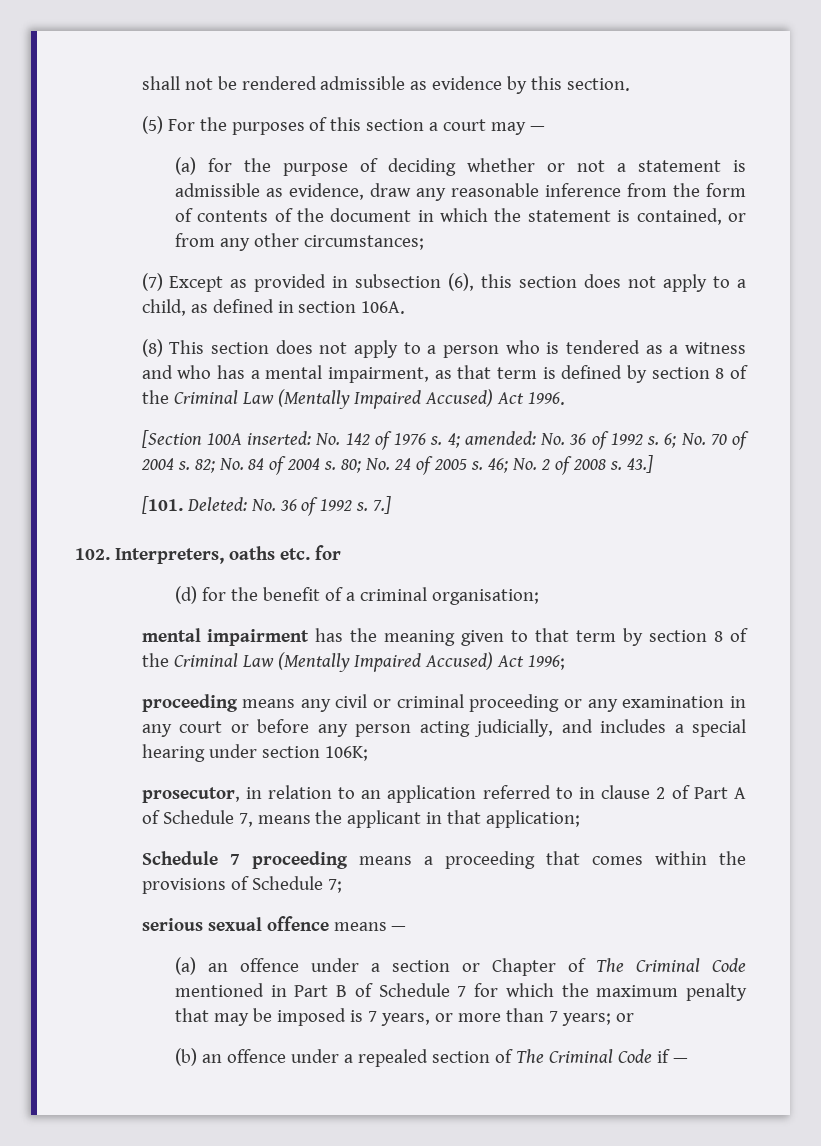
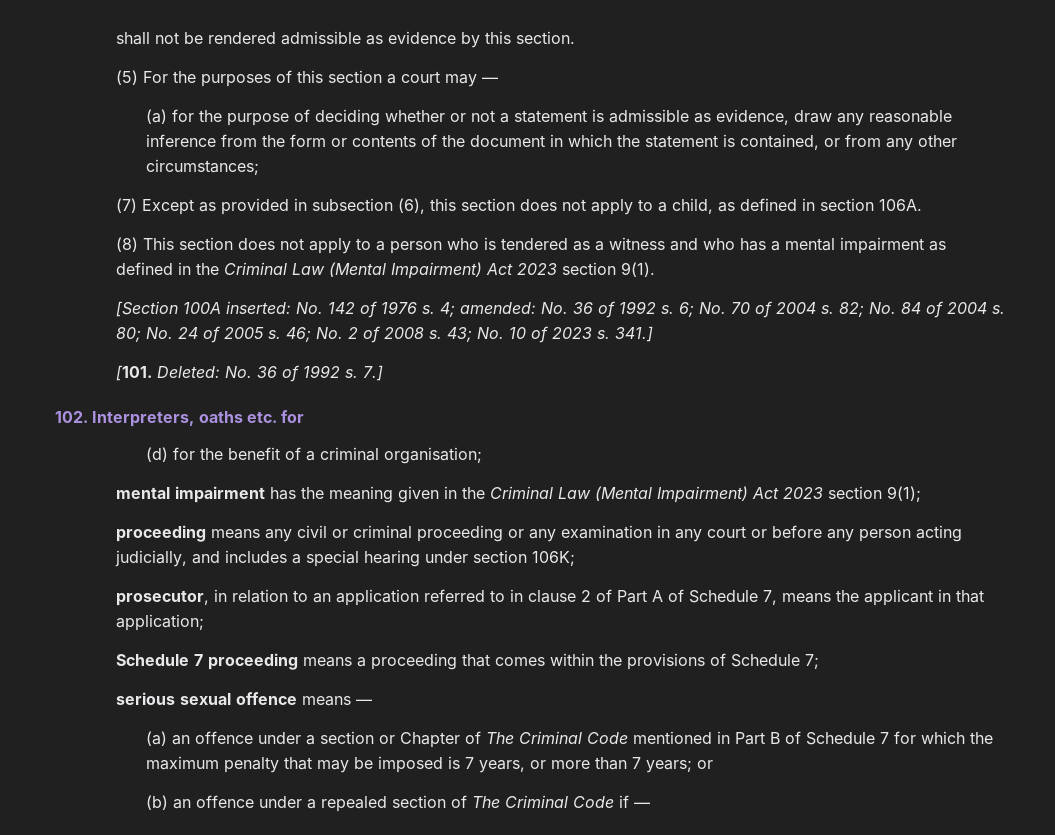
- (a) for the purpose of deciding whether or not a statement is admissible as evidence, draw any reasonable inference from the form of contents of the document in which the statement is contained, or from any other circumstances;
+ (a) for the purpose of deciding whether or not a statement is admissible as evidence, draw any reasonable inference from the form or contents of the document in which the statement is contained, or from any other circumstances;
- (8) This section does not apply to a person who is tendered as a witness and who has a mental impairment, as that term is defined by section 8 of the Criminal Law (Mentally Impaired Accused) Act 1996.
+ (8) This section does not apply to a person who is tendered as a witness and who has a mental impairment as defined in the Criminal Law (Mental Impairment) Act 2023 section 9(1).
- 43.]
+ 43; No. 10 of 2023 s. 341.]
- mental impairment has the meaning given to that term by section 8 of the Criminal Law (Mentally Impaired Accused) Act 1996;
+ mental impairment has the meaning given in the Criminal Law (Mental Impairment) Act 2023 section 9(1);

